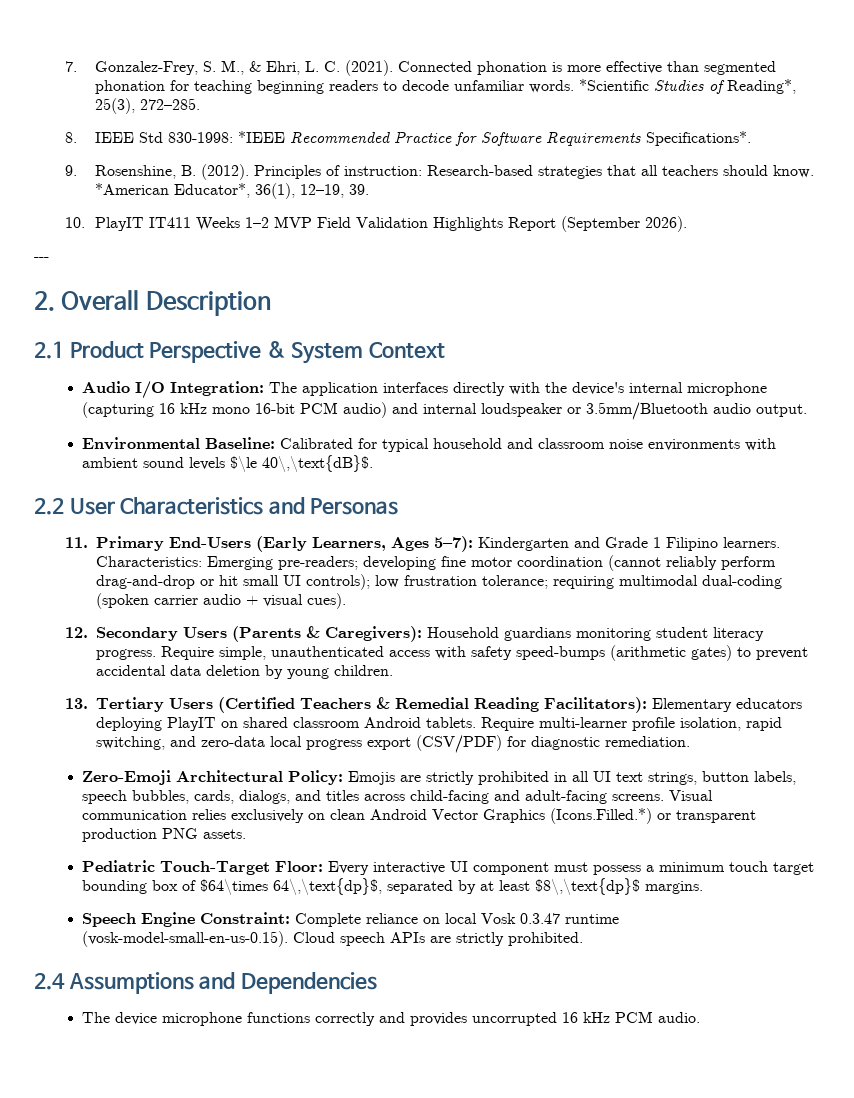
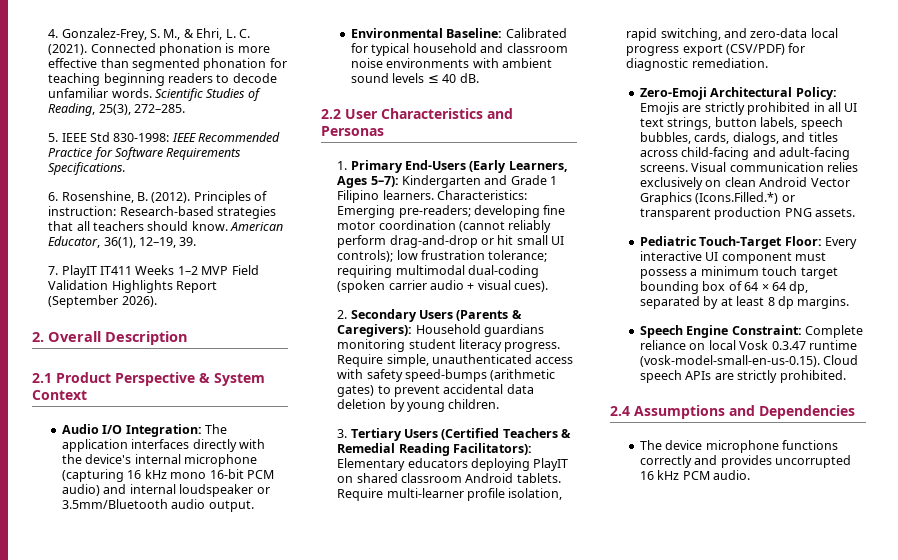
- 7. Gonzalez-Frey, S. M., & Ehri, L. C. (2021).
+ 4. Gonzalez-Frey, S. M., & Ehri, L. C. (2021).
- *Scientific Studies of Reading*, 25(3), 272–285.
+ Scientific Studies of Reading, 25(3), 272–285.
- 8. IEEE Std 830-1998: *IEEE Recommended Practice for Software Requirements Specifications*.
- 9. Rosenshine, B. (2012).
+ 5. IEEE Std 830-1998: IEEE Recommended Practice for Software Requirements Specifications.
+ 6. Rosenshine, B. (2012).
- *American Educator*, 36(1), 12–19, 39.
+ American Educator, 36(1), 12–19, 39.
- 10. PlayIT IT411 Weeks 1–2 MVP Field Validation Highlights Report (September 2026).
+ 7. PlayIT IT411 Weeks 1–2 MVP Field Validation Highlights Report (September 2026).
- ---
- Environmental Baseline: Calibrated for typical household and classroom noise environments with ambient sound levels $\le 40\,\text{dB}$.
+ Environmental Baseline: Calibrated for typical household and classroom noise environments with ambient sound levels ≤ 40 dB.
- 11. Primary End-Users (Early Learners, Ages 5–7): Kindergarten and Grade 1 Filipino learners.
+ 1. Primary End-Users (Early Learners, Ages 5–7): Kindergarten and Grade 1 Filipino learners.
- 12. Secondary Users (Parents & Caregivers): Household guardians monitoring student literacy progress.
+ 2. Secondary Users (Parents & Caregivers): Household guardians monitoring student literacy progress.
- 13. Tertiary Users (Certified Teachers & Remedial Reading Facilitators): Elementary educators deploying PlayIT on shared classroom Android tablets.
+ 3. Tertiary Users (Certified Teachers & Remedial Reading Facilitators): Elementary educators deploying PlayIT on shared classroom Android tablets.
- Pediatric Touch-Target Floor: Every interactive UI component must possess a minimum touch target bounding box of $64\times 64\,\text{dp}$, separated by at least $8\,\text{dp}$ margins.
+ Pediatric Touch-Target Floor: Every interactive UI component must possess a minimum touch target bounding box of 64 × 64 dp, separated by at least 8 dp margins.

